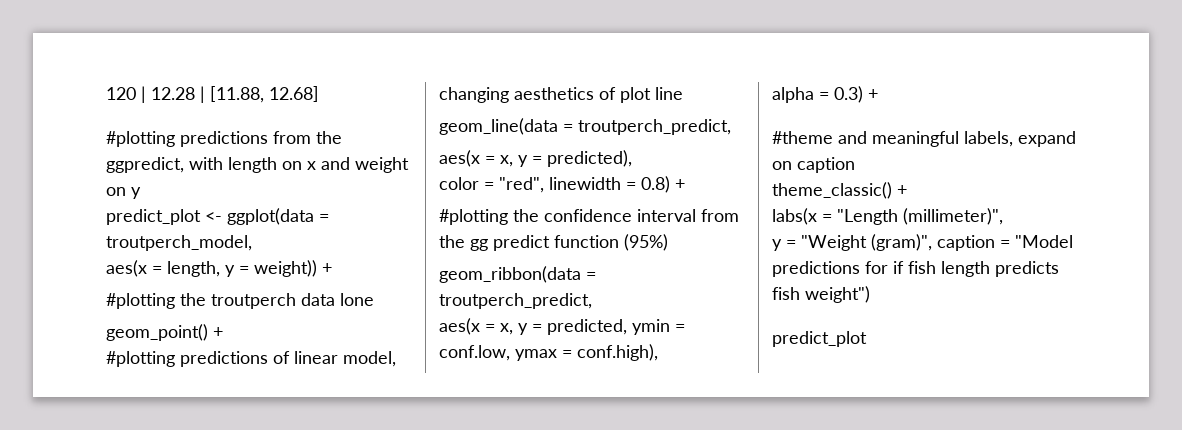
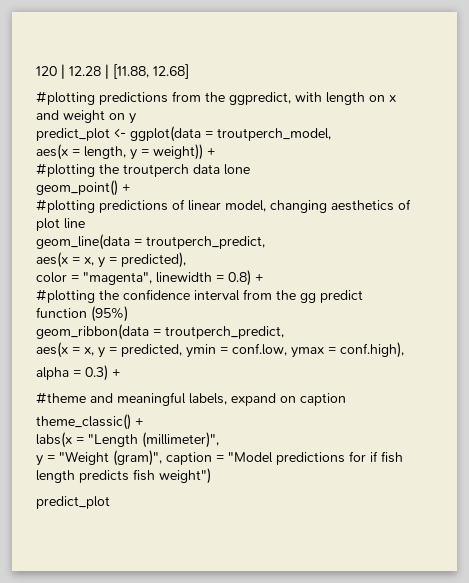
- color = "red", linewidth = 0.8) +
+ color = "magenta", linewidth = 0.8) +

